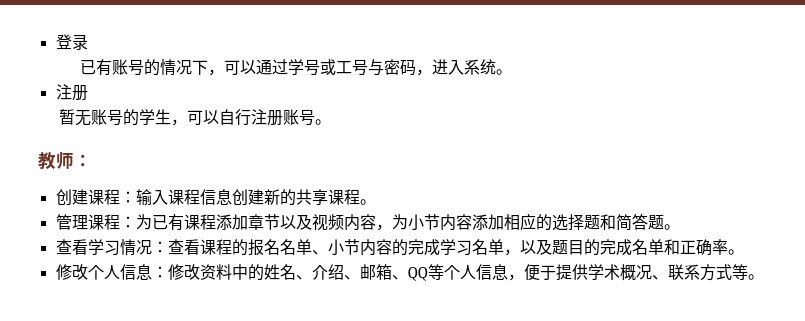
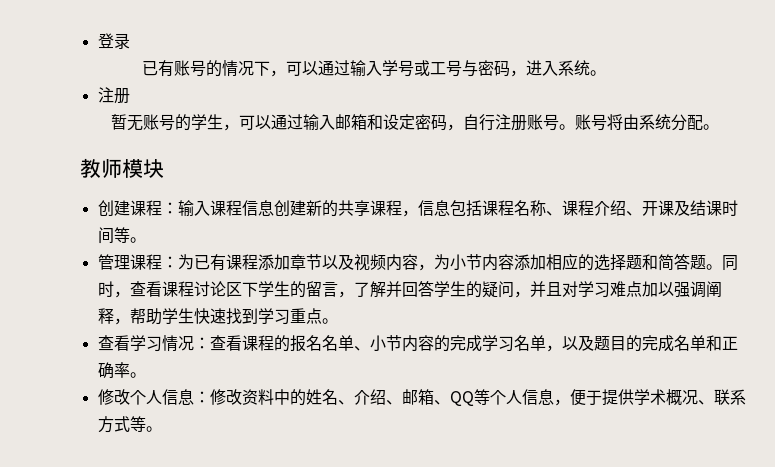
- 已有账号的情况下，可以通过学号或工号与密码，进入系统。
+ 已有账号的情况下，可以通过输入学号或工号与密码，进入系统。
- 暂无账号的学生，可以自行注册账号。
+ 暂无账号的学生，可以通过输入邮箱和设定密码，自行注册账号。账号将由系统分配。
- 教师：
+ 教师模块
- 创建课程：输入课程信息创建新的共享课程。
+ 创建课程：输入课程信息创建新的共享课程，信息包括课程名称、课程介绍、开课及结课时间等。
+ 同时，查看课程讨论区下学生的留言，了解并回答学生的疑问，并且对学习难点加以强调阐释，帮助学生快速找到学习重点。

